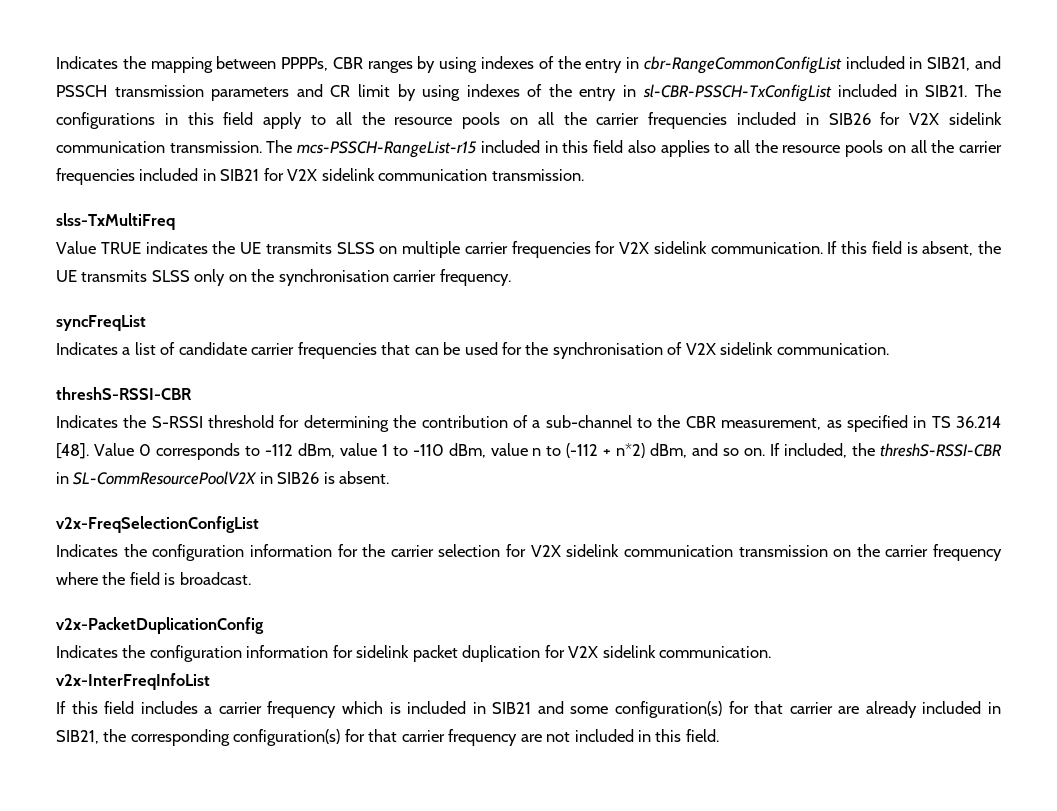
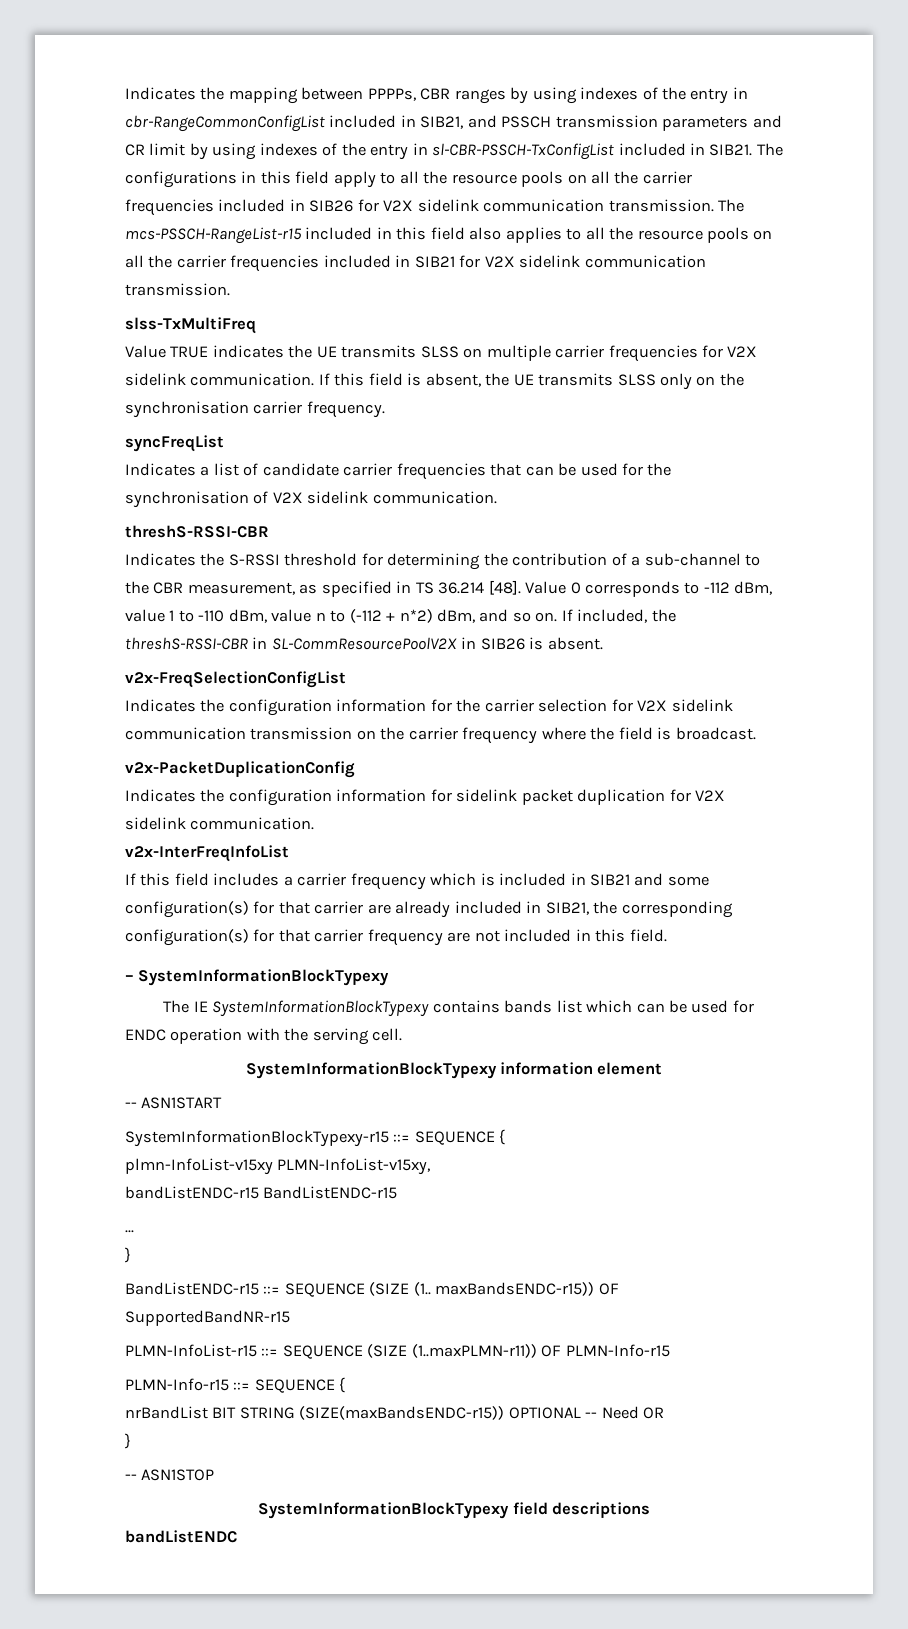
+ – SystemInformationBlockTypexy
+ The IE SystemInformationBlockTypexy contains bands list which can be used for ENDC operation with the serving cell.
+ SystemInformationBlockTypexy information element
+ -- ASN1START
+ SystemInformationBlockTypexy-r15 ::= SEQUENCE {
+ plmn-InfoList-v15xy PLMN-InfoList-v15xy,
+ bandListENDC-r15 BandListENDC-r15
+ ...
+ }
+ BandListENDC-r15 ::= SEQUENCE (SIZE (1.. maxBandsENDC-r15)) OF SupportedBandNR-r15
+ PLMN-InfoList-r15 ::= SEQUENCE (SIZE (1..maxPLMN-r11)) OF PLMN-Info-r15
+ PLMN-Info-r15 ::= SEQUENCE {
+ nrBandList BIT STRING (SIZE(maxBandsENDC-r15)) OPTIONAL -- Need OR
+ }
+ -- ASN1STOP
+ SystemInformationBlockTypexy field descriptions
+ bandListENDC

